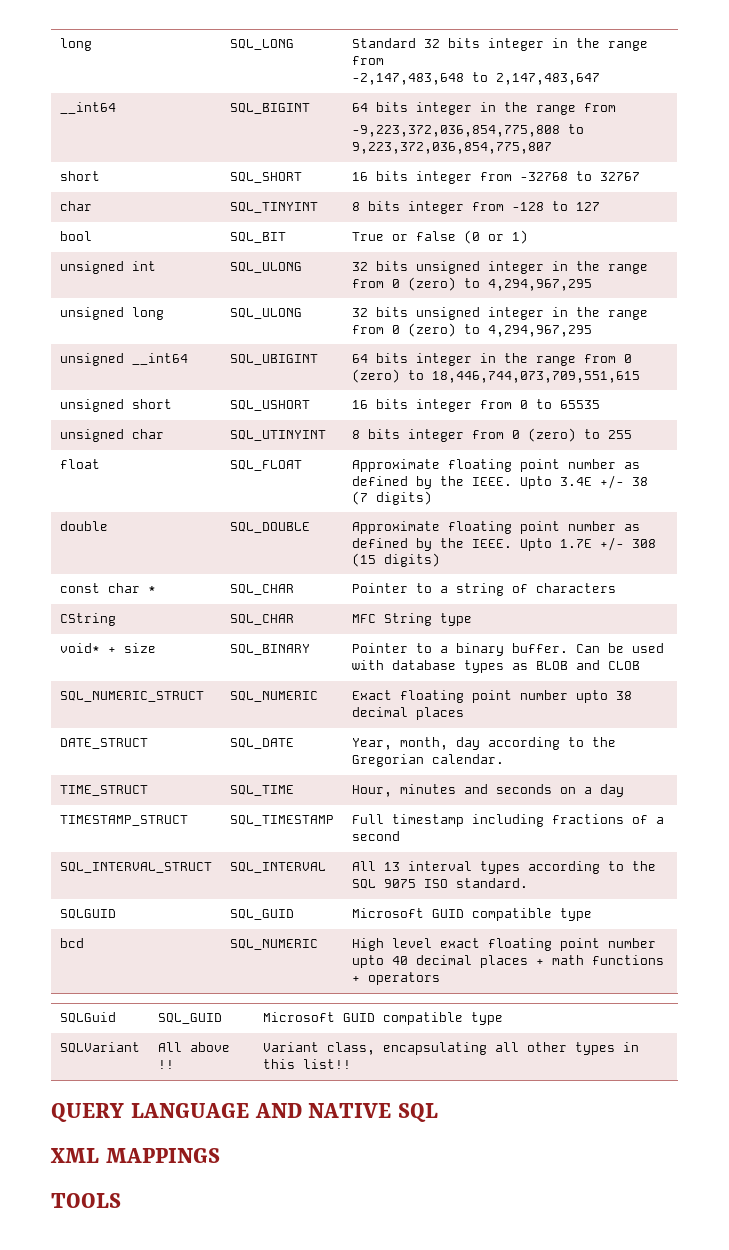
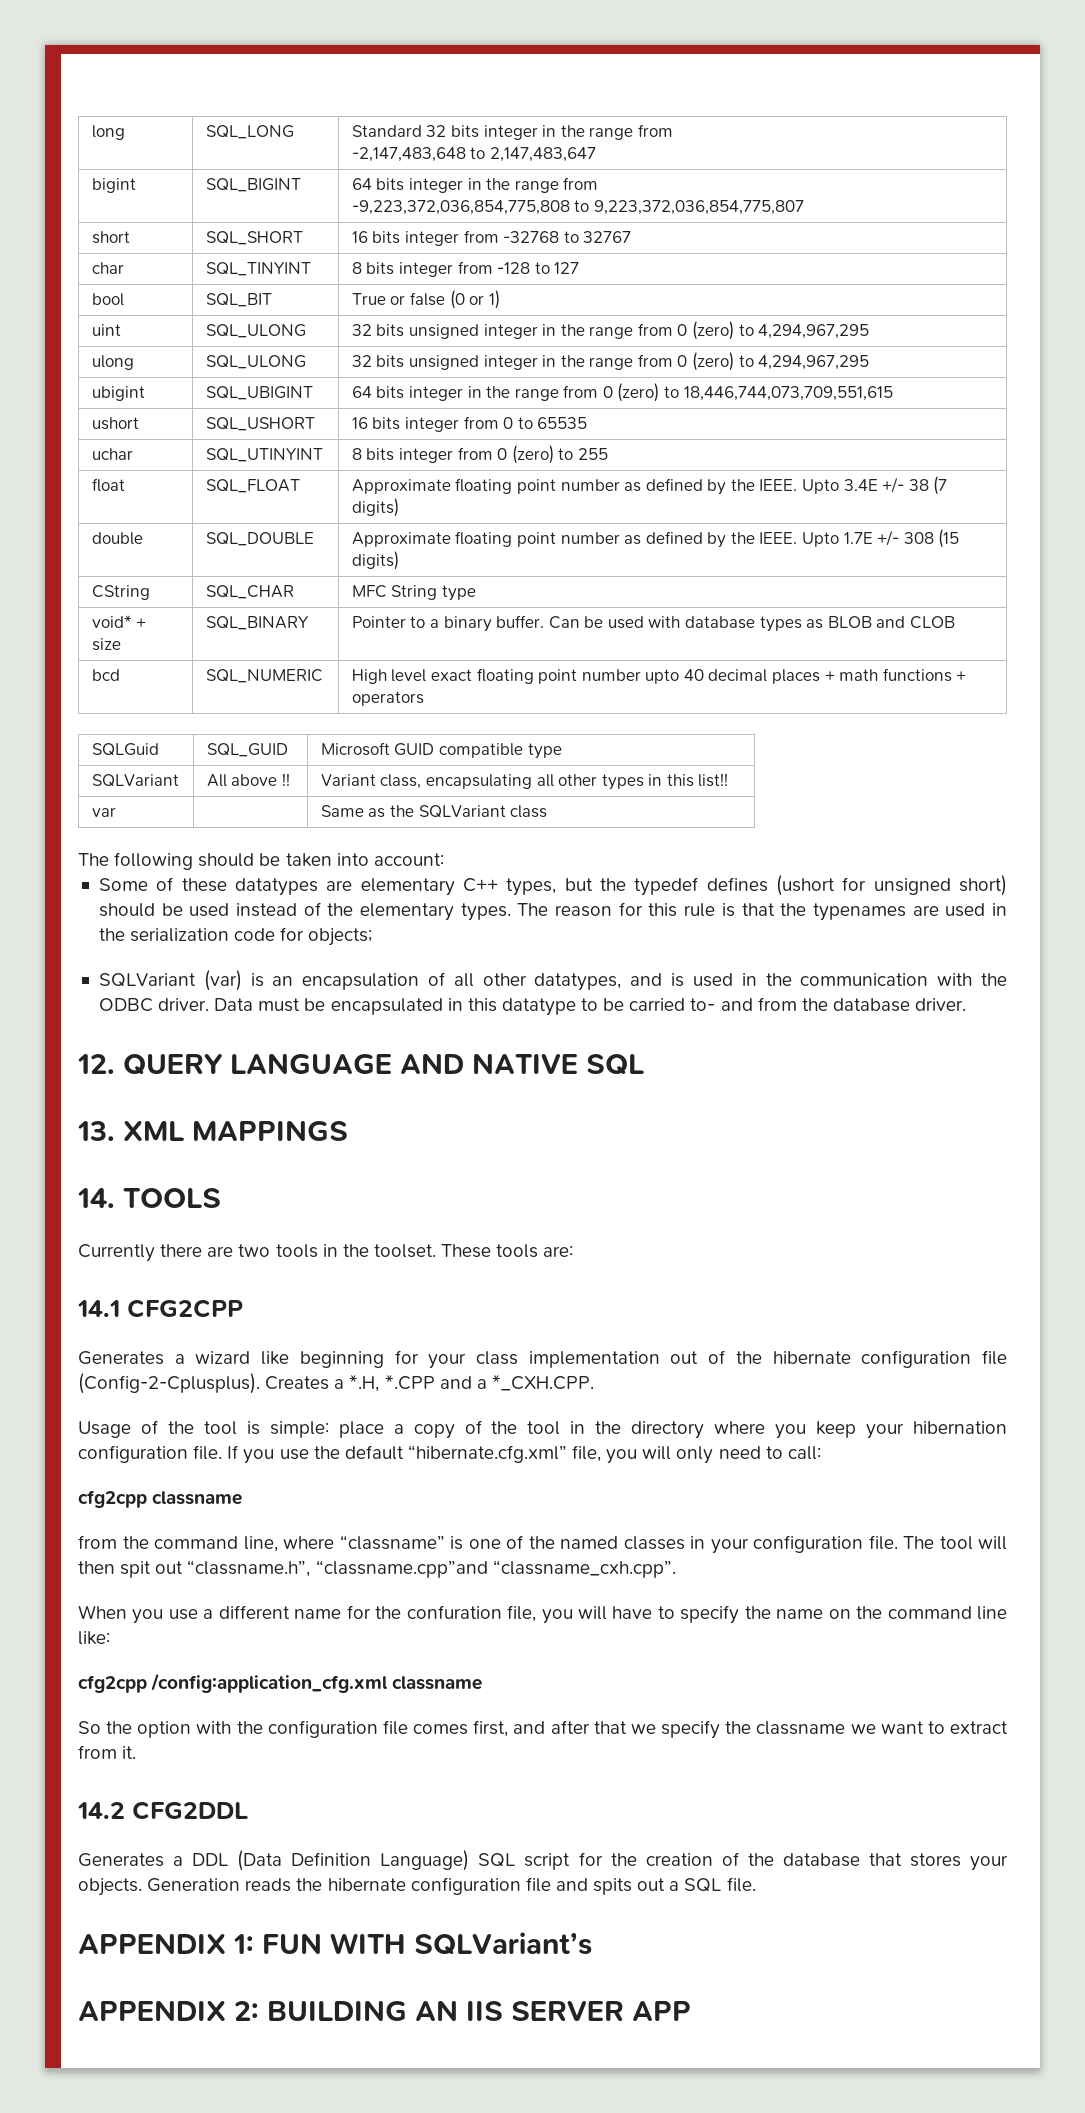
- __int64 | SQL_BIGINT | 64 bits integer in the range from
+ bigint | SQL_BIGINT | 64 bits integer in the range from
- unsigned int | SQL_ULONG | 32 bits unsigned integer in the range from 0 (zero) to 4,294,967,295
+ uint | SQL_ULONG | 32 bits unsigned integer in the range from 0 (zero) to 4,294,967,295
- unsigned long | SQL_ULONG | 32 bits unsigned integer in the range from 0 (zero) to 4,294,967,295
+ ulong | SQL_ULONG | 32 bits unsigned integer in the range from 0 (zero) to 4,294,967,295
- unsigned __int64 | SQL_UBIGINT | 64 bits integer in the range from 0 (zero) to 18,446,744,073,709,551,615
+ ubigint | SQL_UBIGINT | 64 bits integer in the range from 0 (zero) to 18,446,744,073,709,551,615
- unsigned short | SQL_USHORT | 16 bits integer from 0 to 65535
+ ushort | SQL_USHORT | 16 bits integer from 0 to 65535
- unsigned char | SQL_UTINYINT | 8 bits integer from 0 (zero) to 255
+ uchar | SQL_UTINYINT | 8 bits integer from 0 (zero) to 255
- const char * | SQL_CHAR | Pointer to a string of characters
- SQL_NUMERIC_STRUCT | SQL_NUMERIC | Exact floating point number upto 38 decimal places
- DATE_STRUCT | SQL_DATE | Year, month, day according to the Gregorian calendar.
- TIME_STRUCT | SQL_TIME | Hour, minutes and seconds on a day
- TIMESTAMP_STRUCT | SQL_TIMESTAMP | Full timestamp including fractions of a second
- SQL_INTERVAL_STRUCT | SQL_INTERVAL | All 13 interval types according to the SQL 9075 ISO standard.
- SQLGUID | SQL_GUID | Microsoft GUID compatible type
- QUERY LANGUAGE AND NATIVE SQL
+ var | | Same as the SQLVariant class
+ The following should be taken into account:
+ Some of these datatypes are elementary C++ types, but the typedef defines (ushort for unsigned short) should be used instead of the elementary types. The reason for this rule is that the typenames are used in the serialization code for objects;
+ SQLVariant (var) is an encapsulation of all other datatypes, and is used in the communication with the ODBC driver. Data must be encapsulated in this datatype to be carried to- and from the database driver.
+ 12. QUERY LANGUAGE AND NATIVE SQL
- XML MAPPINGS
+ 13. XML MAPPINGS
- TOOLS
+ 14. TOOLS
+ Currently there are two tools in the toolset. These tools are:
+ 14.1 CFG2CPP
+ Generates a wizard like beginning for your class implementation out of the hibernate configuration file (Config-2-Cplusplus). Creates a *.H, *.CPP and a *_CXH.CPP.
+ Usage of the tool is simple: place a copy of the tool in the directory where you keep your hibernation configuration file. If you use the default “hibernate.cfg.xml” file, you will only need to call:
+ cfg2cpp classname
+ from the command line, where “classname” is one of the named classes in your configuration file. The tool will then spit out “classname.h”, “classname.cpp”and “classname_cxh.cpp”.
+ When you use a different name for the confuration file, you will have to specify the name on the command line like:
+ cfg2cpp /config:application_cfg.xml classname
+ So the option with the configuration file comes first, and after that we specify the classname we want to extract from it.
+ 14.2 CFG2DDL
+ Generates a DDL (Data Definition Language) SQL script for the creation of the database that stores your objects. Generation reads the hibernate configuration file and spits out a SQL file.
+ APPENDIX 1: FUN WITH SQLVariant’s
+ APPENDIX 2: BUILDING AN IIS SERVER APP

